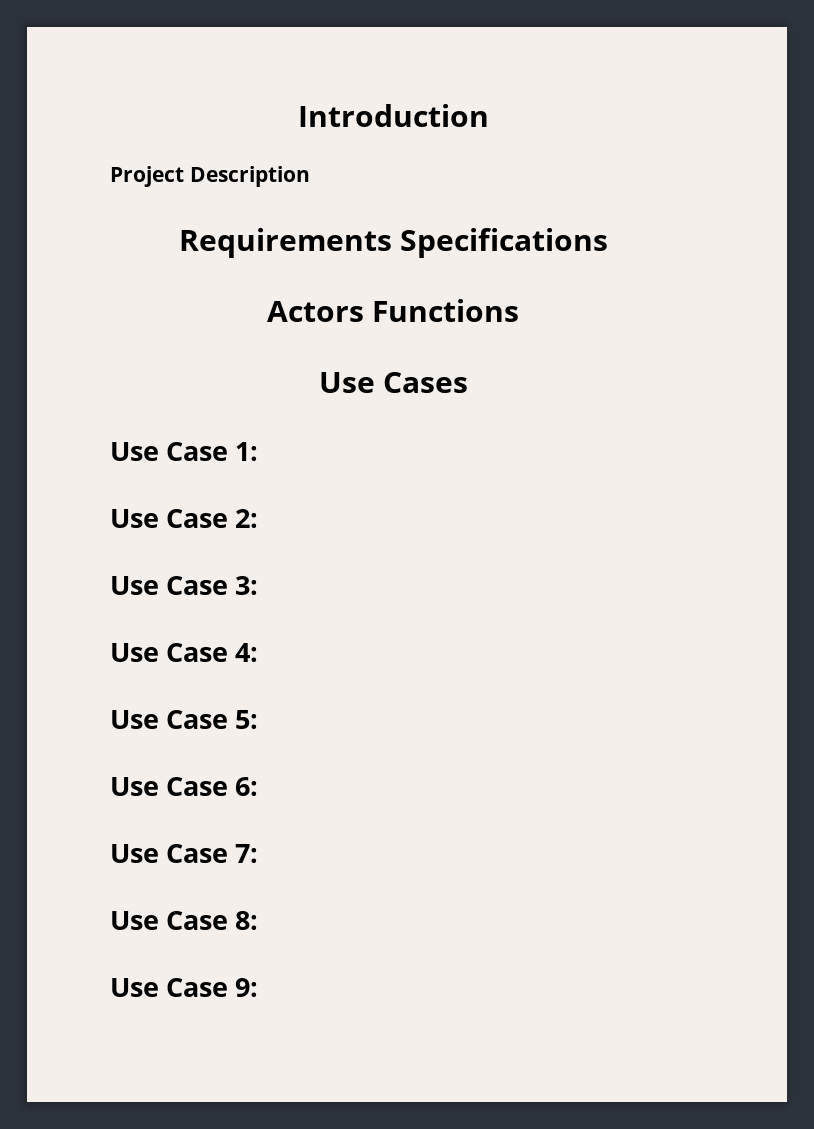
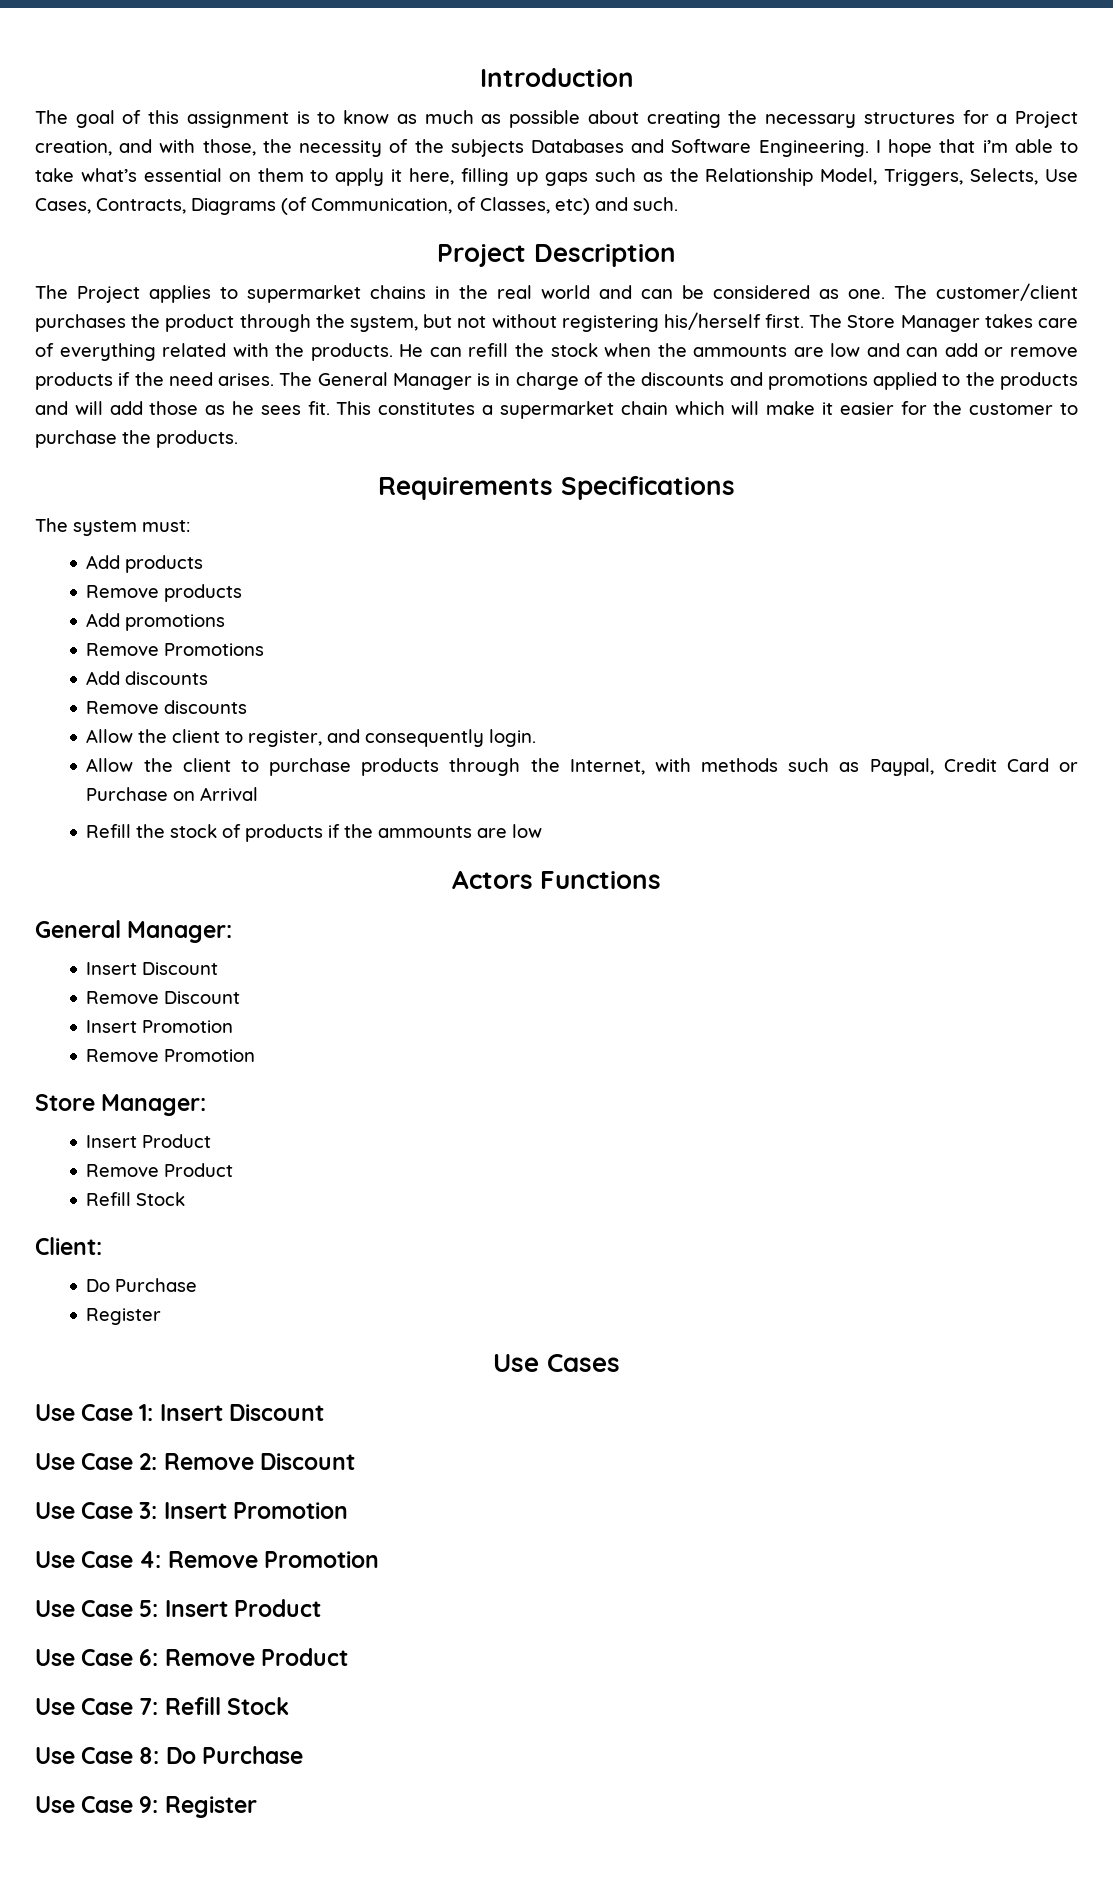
+ The goal of this assignment is to know as much as possible about creating the necessary structures for a Project creation, and with those, the necessity of the subjects Databases and Software Engineering. I hope that i’m able to take what’s essential on them to apply it here, filling up gaps such as the Relationship Model, Triggers, Selects, Use Cases, Contracts, Diagrams (of Communication, of Classes, etc) and such.
  Project Description
+ The Project applies to supermarket chains in the real world and can be considered as one. The customer/client purchases the product through the system, but not without registering his/herself first. The Store Manager takes care of everything related with the products. He can refill the stock when the ammounts are low and can add or remove products if the need arises. The General Manager is in charge of the discounts and promotions applied to the products and will add those as he sees fit. This constitutes a supermarket chain which will make it easier for the customer to purchase the products.
  Requirements Specifications
+ The system must:
+ Add products
+ Remove products
+ Add promotions
+ Remove Promotions
+ Add discounts
+ Remove discounts
+ Allow the client to register, and consequently login.
+ Allow the client to purchase products through the Internet, with methods such as Paypal, Credit Card or Purchase on Arrival
+ Refill the stock of products if the ammounts are low
  Actors Functions
+ General Manager:
+ Insert Discount
+ Remove Discount
+ Insert Promotion
+ Remove Promotion
+ Store Manager:
+ Insert Product
+ Remove Product
+ Refill Stock
+ Client:
+ Do Purchase
+ Register
- Use Case 1:
+ Use Case 1: Insert Discount
- Use Case 2:
+ Use Case 2: Remove Discount
- Use Case 3:
+ Use Case 3: Insert Promotion
- Use Case 4:
+ Use Case 4: Remove Promotion
- Use Case 5:
+ Use Case 5: Insert Product
- Use Case 6:
+ Use Case 6: Remove Product
- Use Case 7:
+ Use Case 7: Refill Stock
- Use Case 8:
+ Use Case 8: Do Purchase
- Use Case 9:
+ Use Case 9: Register

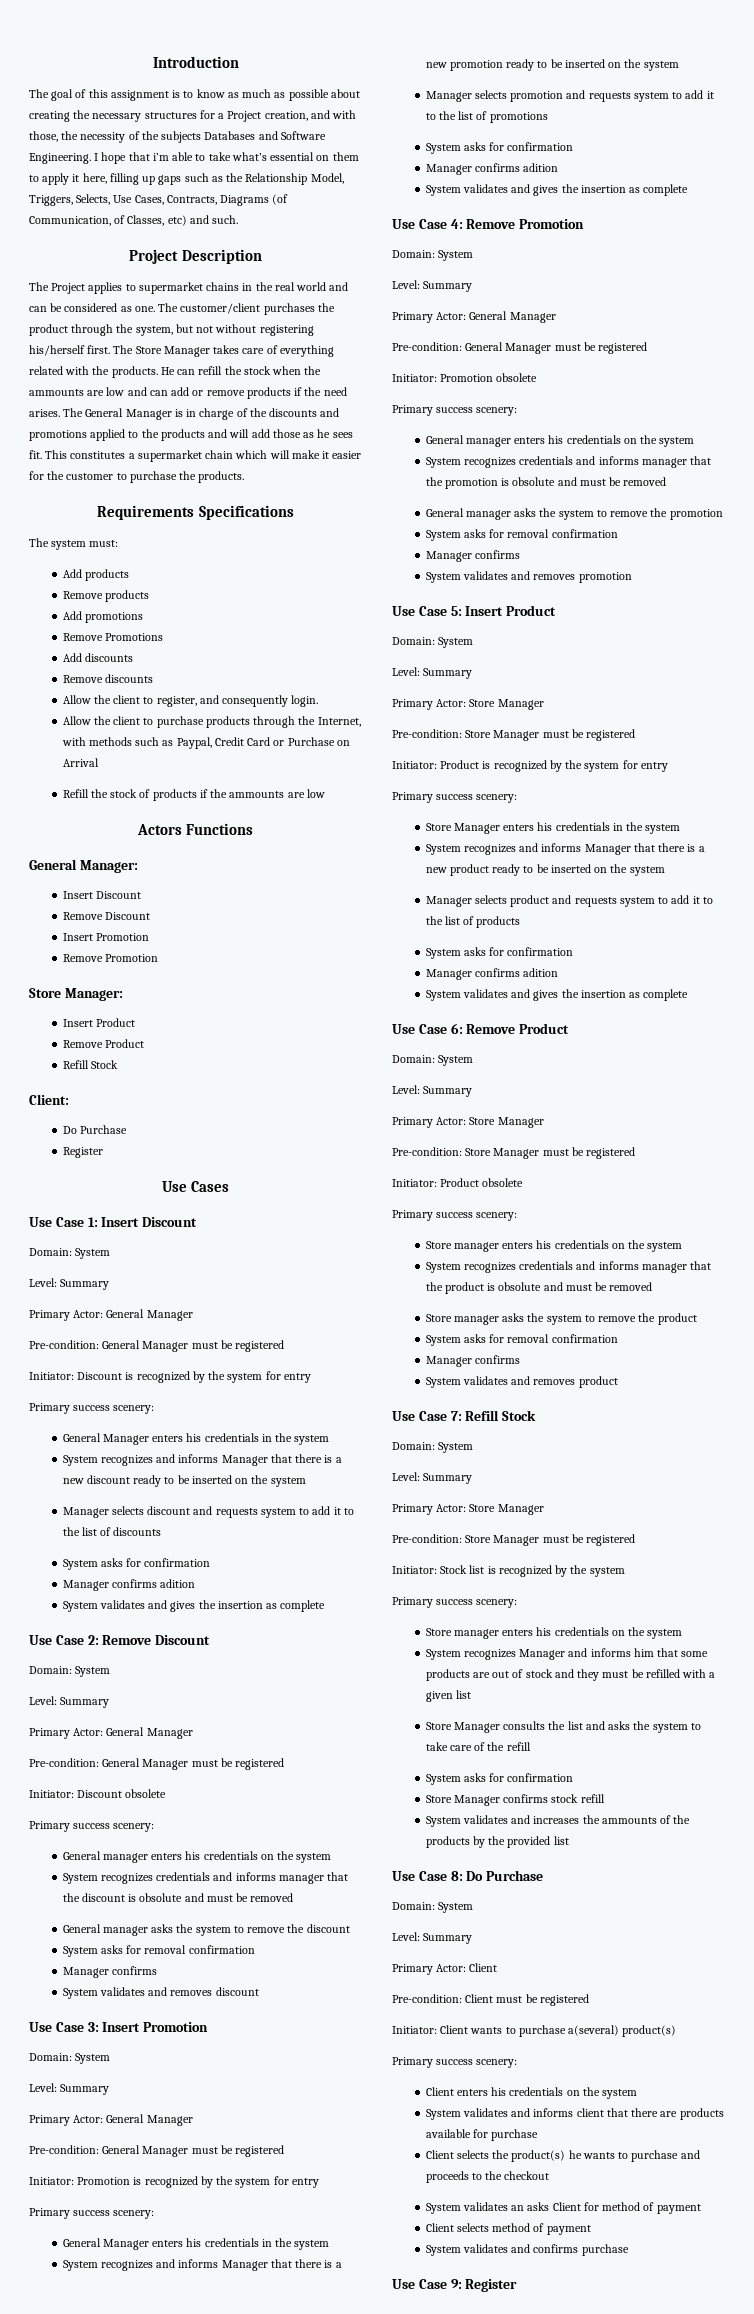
  Use Case 1: Insert Discount
+ Domain: System
+ Level: Summary
+ Primary Actor: General Manager
+ Pre-condition: General Manager must be registered
+ Initiator: Discount is recognized by the system for entry
+ Primary success scenery:
+ General Manager enters his credentials in the system
+ System recognizes and informs Manager that there is a new discount ready to be inserted on the system
+ Manager selects discount and requests system to add it to the list of discounts
+ System asks for confirmation
+ Manager confirms adition
+ System validates and gives the insertion as complete
  Use Case 2: Remove Discount
+ Domain: System
+ Level: Summary
+ Primary Actor: General Manager
+ Pre-condition: General Manager must be registered
+ Initiator: Discount obsolete
+ Primary success scenery:
+ General manager enters his credentials on the system
+ System recognizes credentials and informs manager that the discount is obsolute and must be removed
+ General manager asks the system to remove the discount
+ System asks for removal confirmation
+ Manager confirms
+ System validates and removes discount
  Use Case 3: Insert Promotion
+ Domain: System
+ Level: Summary
+ Primary Actor: General Manager
+ Pre-condition: General Manager must be registered
+ Initiator: Promotion is recognized by the system for entry
+ Primary success scenery:
+ General Manager enters his credentials in the system
+ System recognizes and informs Manager that there is a new promotion ready to be inserted on the system
+ Manager selects promotion and requests system to add it to the list of promotions
+ System asks for confirmation
+ Manager confirms adition
+ System validates and gives the insertion as complete
  Use Case 4: Remove Promotion
+ Domain: System
+ Level: Summary
+ Primary Actor: General Manager
+ Pre-condition: General Manager must be registered
+ Initiator: Promotion obsolete
+ Primary success scenery:
+ General manager enters his credentials on the system
+ System recognizes credentials and informs manager that the promotion is obsolute and must be removed
+ General manager asks the system to remove the promotion
+ System asks for removal confirmation
+ Manager confirms
+ System validates and removes promotion
  Use Case 5: Insert Product
+ Domain: System
+ Level: Summary
+ Primary Actor: Store Manager
+ Pre-condition: Store Manager must be registered
+ Initiator: Product is recognized by the system for entry
+ Primary success scenery:
+ Store Manager enters his credentials in the system
+ System recognizes and informs Manager that there is a new product ready to be inserted on the system
+ Manager selects product and requests system to add it to the list of products
+ System asks for confirmation
+ Manager confirms adition
+ System validates and gives the insertion as complete
  Use Case 6: Remove Product
+ Domain: System
+ Level: Summary
+ Primary Actor: Store Manager
+ Pre-condition: Store Manager must be registered
+ Initiator: Product obsolete
+ Primary success scenery:
+ Store manager enters his credentials on the system
+ System recognizes credentials and informs manager that the product is obsolute and must be removed
+ Store manager asks the system to remove the product
+ System asks for removal confirmation
+ Manager confirms
+ System validates and removes product
  Use Case 7: Refill Stock
+ Domain: System
+ Level: Summary
+ Primary Actor: Store Manager
+ Pre-condition: Store Manager must be registered
+ Initiator: Stock list is recognized by the system
+ Primary success scenery:
+ Store manager enters his credentials on the system
+ System recognizes Manager and informs him that some products are out of stock and they must be refilled with a given list
+ Store Manager consults the list and asks the system to take care of the refill
+ System asks for confirmation
+ Store Manager confirms stock refill
+ System validates and increases the ammounts of the products by the provided list
  Use Case 8: Do Purchase
+ Domain: System
+ Level: Summary
+ Primary Actor: Client
+ Pre-condition: Client must be registered
+ Initiator: Client wants to purchase a(several) product(s)
+ Primary success scenery:
+ Client enters his credentials on the system
+ System validates and informs client that there are products available for purchase
+ Client selects the product(s) he wants to purchase and proceeds to the checkout
+ System validates an asks Client for method of payment
+ Client selects method of payment
+ System validates and confirms purchase

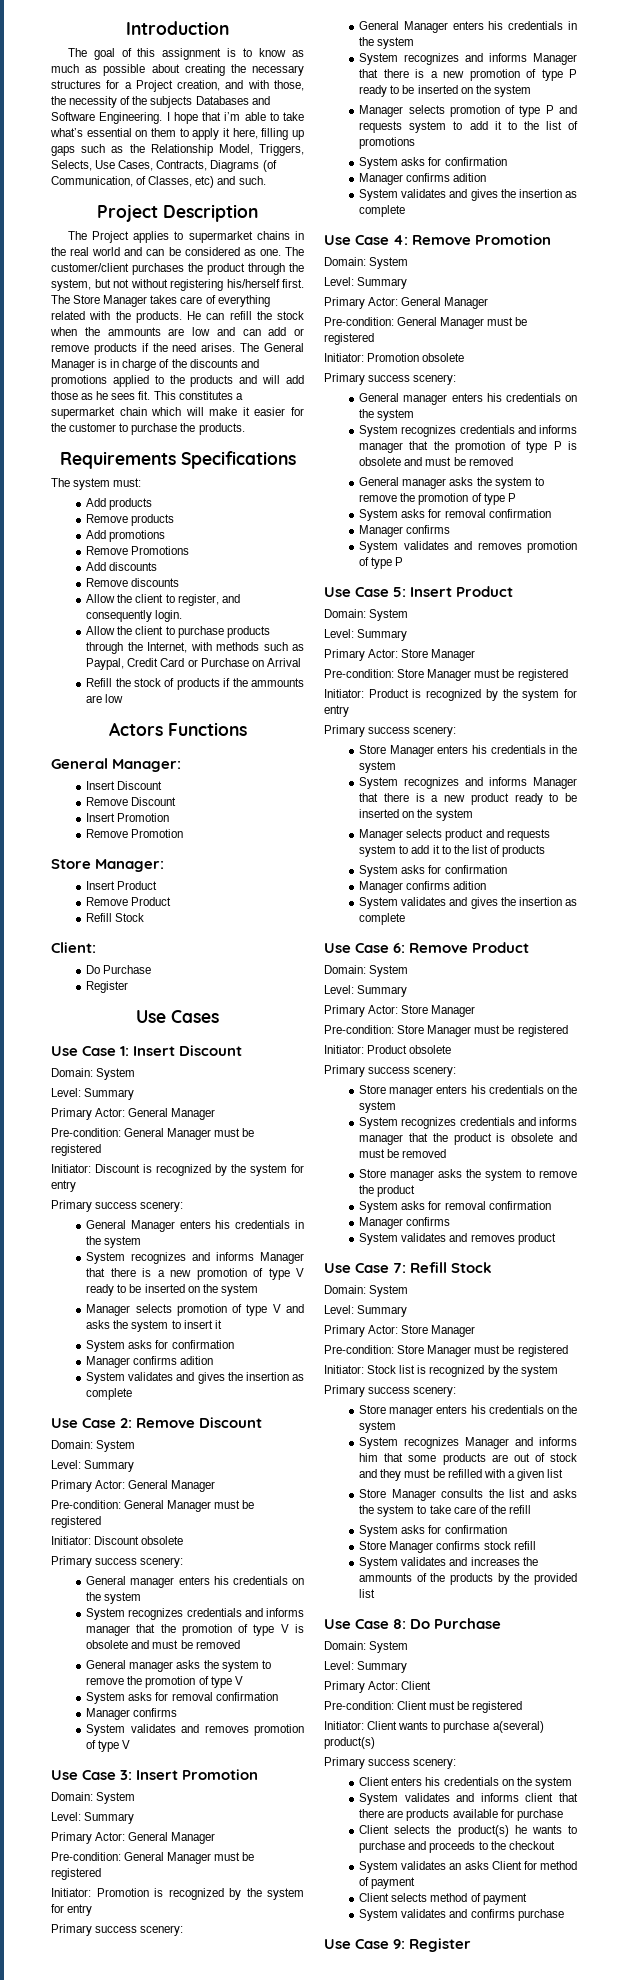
- System recognizes and informs Manager that there is a new discount ready to be inserted on the system
- Manager selects discount and requests system to add it to the list of discounts
+ System recognizes and informs Manager that there is a new promotion of type V ready to be inserted on the system
+ Manager selects promotion of type V and asks the system to insert it
- System recognizes credentials and informs manager that the discount is obsolute and must be removed
+ System recognizes credentials and informs manager that the promotion of type V is obsolete and must be removed
- General manager asks the system to remove the discount
+ General manager asks the system to remove the promotion of type V
- System validates and removes discount
+ System validates and removes promotion of type V
- System recognizes and informs Manager that there is a new promotion ready to be inserted on the system
+ System recognizes and informs Manager that there is a new promotion of type P ready to be inserted on the system
- Manager selects promotion and requests system to add it to the list of promotions
+ Manager selects promotion of type P and requests system to add it to the list of promotions
- System recognizes credentials and informs manager that the promotion is obsolute and must be removed
+ System recognizes credentials and informs manager that the promotion of type P is obsolete and must be removed
- General manager asks the system to remove the promotion
+ General manager asks the system to remove the promotion of type P
- System validates and removes promotion
+ System validates and removes promotion of type P
- System recognizes credentials and informs manager that the product is obsolute and must be removed
+ System recognizes credentials and informs manager that the product is obsolete and must be removed

